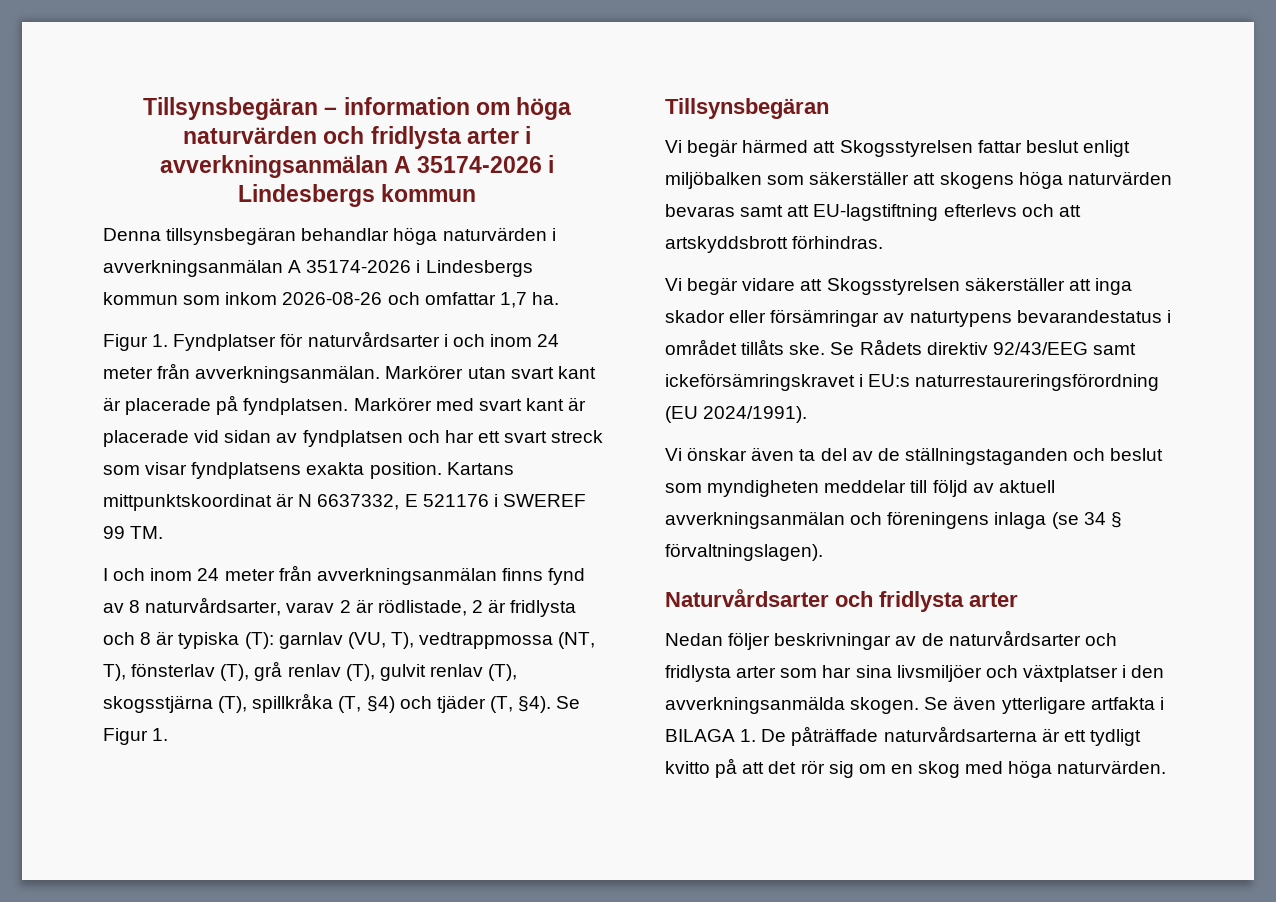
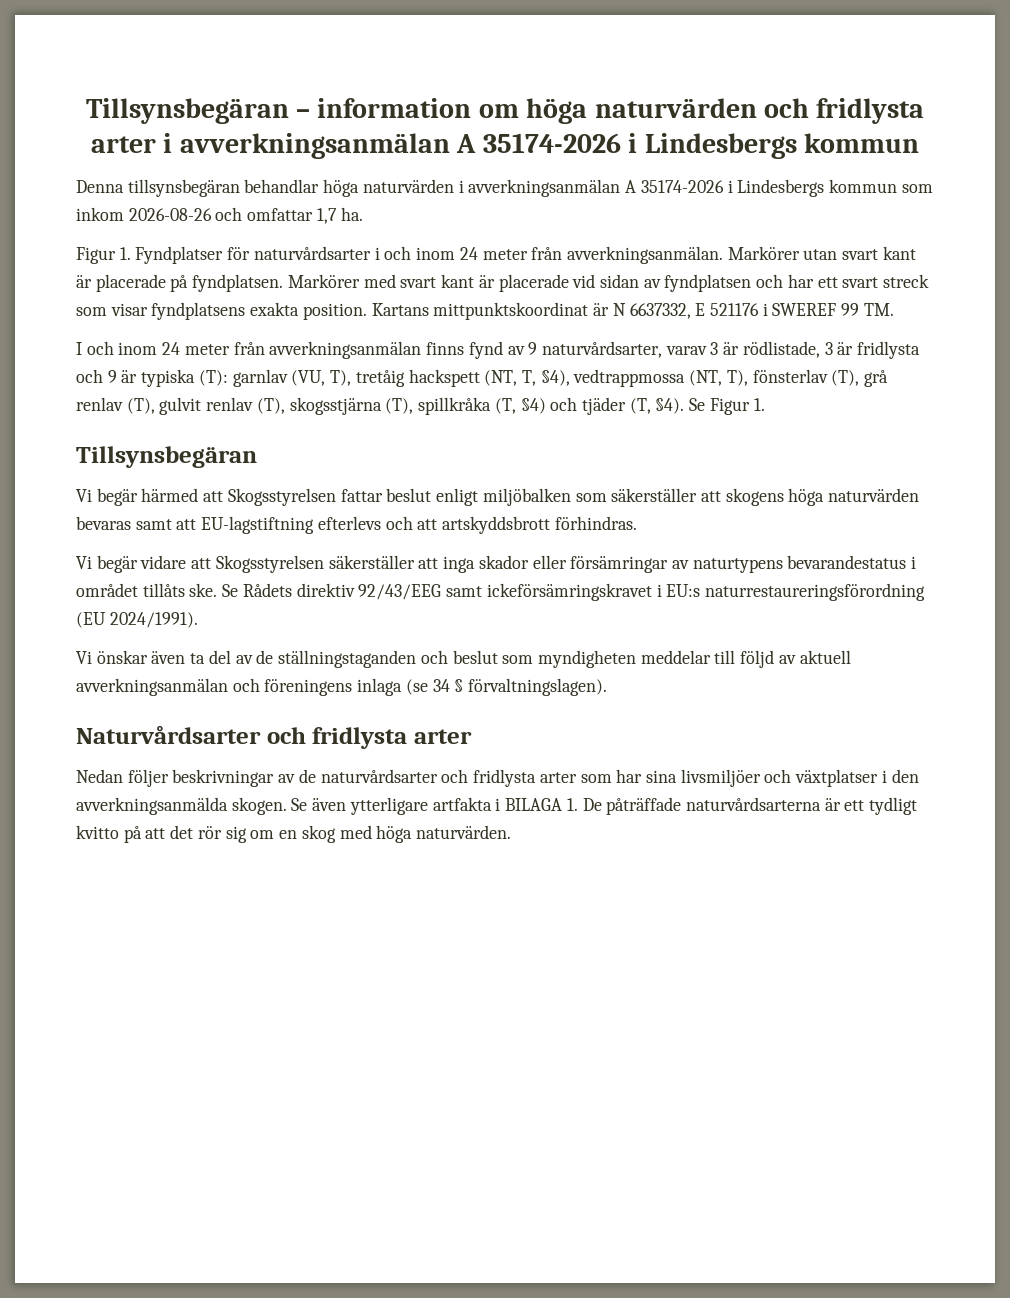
- I och inom 24 meter från avverkningsanmälan finns fynd av 8 naturvårdsarter, varav 2 är rödlistade, 2 är fridlysta och 8 är typiska (T): garnlav (VU, T), vedtrappmossa (NT, T), fönsterlav (T), grå renlav (T), gulvit renlav (T), skogsstjärna (T), spillkråka (T, §4) och tjäder (T, §4).
+ I och inom 24 meter från avverkningsanmälan finns fynd av 9 naturvårdsarter, varav 3 är rödlistade, 3 är fridlysta och 9 är typiska (T): garnlav (VU, T), tretåig hackspett (NT, T, §4), vedtrappmossa (NT, T), fönsterlav (T), grå renlav (T), gulvit renlav (T), skogsstjärna (T), spillkråka (T, §4) och tjäder (T, §4).

